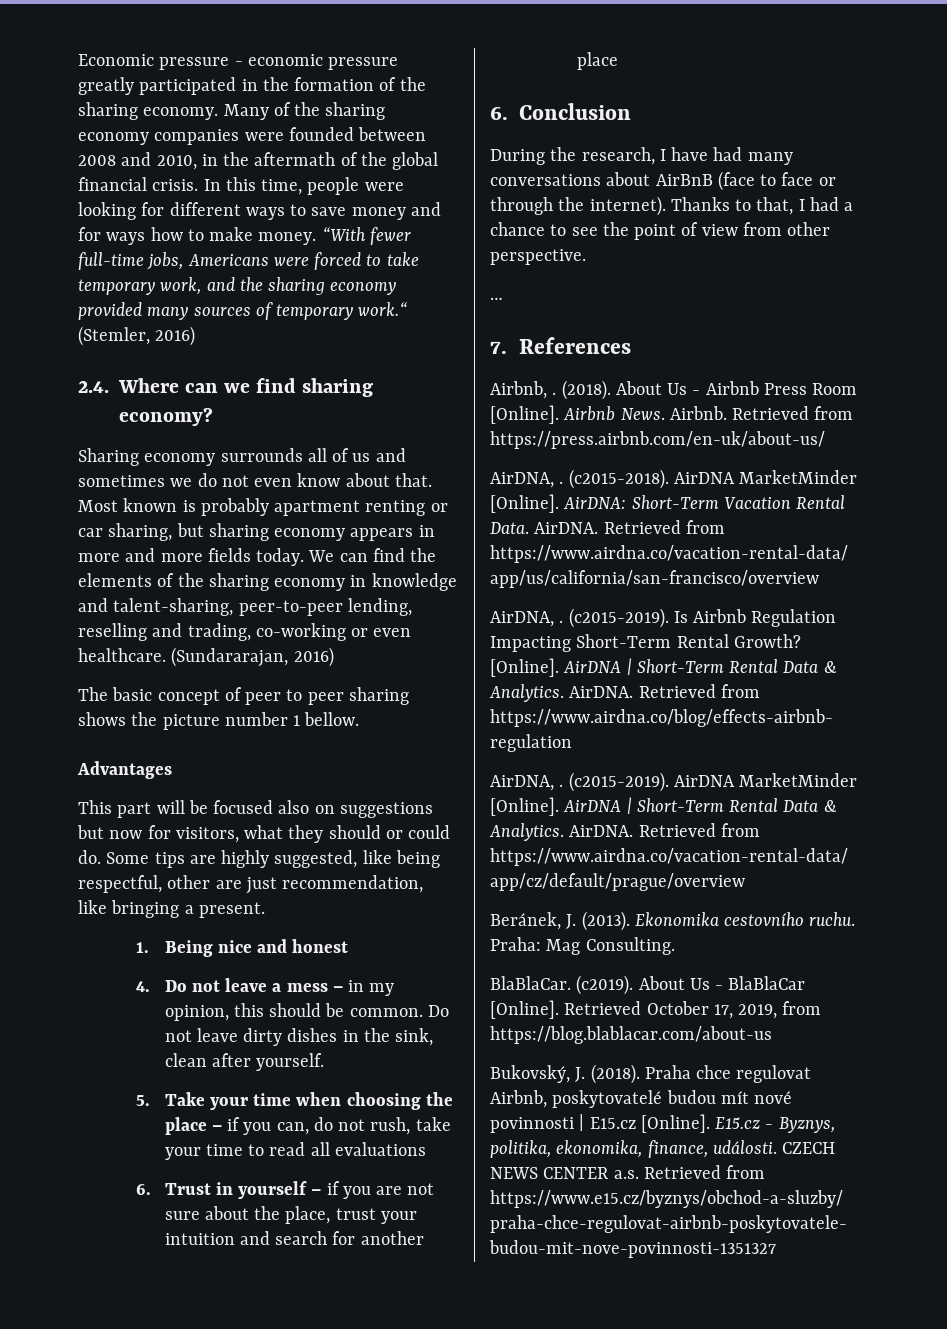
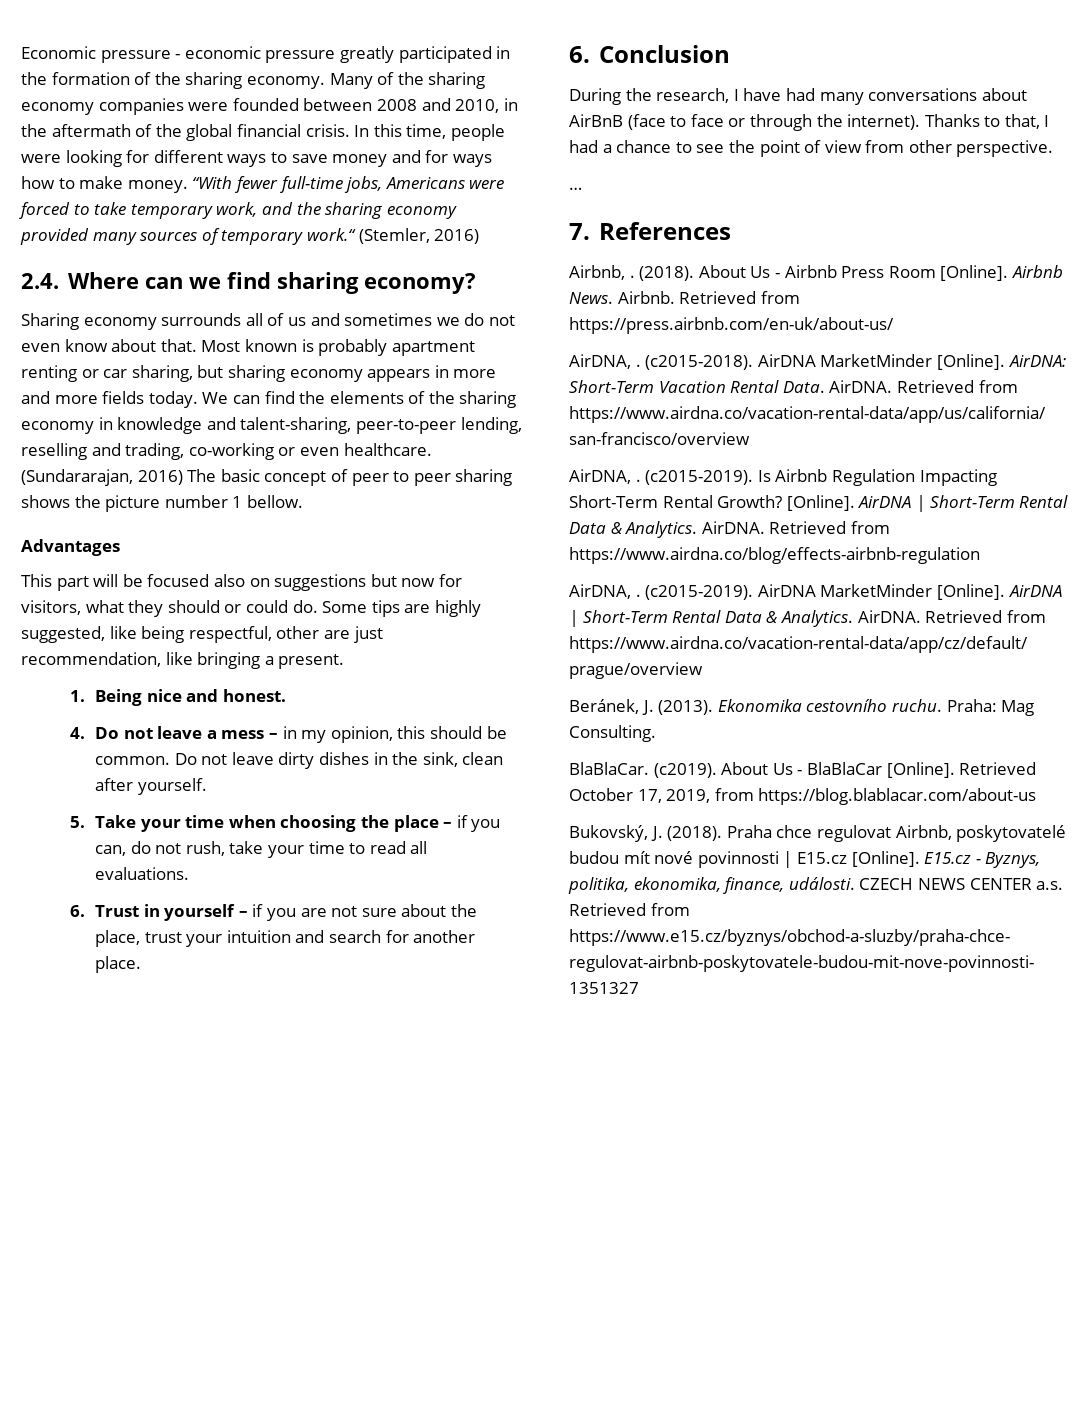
- (Sundararajan, 2016)
- The basic concept of peer to peer sharing shows the picture number 1 bellow.
+ (Sundararajan, 2016) The basic concept of peer to peer sharing shows the picture number 1 bellow.
- 1. Being nice and honest
+ 1. Being nice and honest.
- 5. Take your time when choosing the place – if you can, do not rush, take your time to read all evaluations
+ 5. Take your time when choosing the place – if you can, do not rush, take your time to read all evaluations.
- 6. Trust in yourself – if you are not sure about the place, trust your intuition and search for another place
+ 6. Trust in yourself – if you are not sure about the place, trust your intuition and search for another place.

